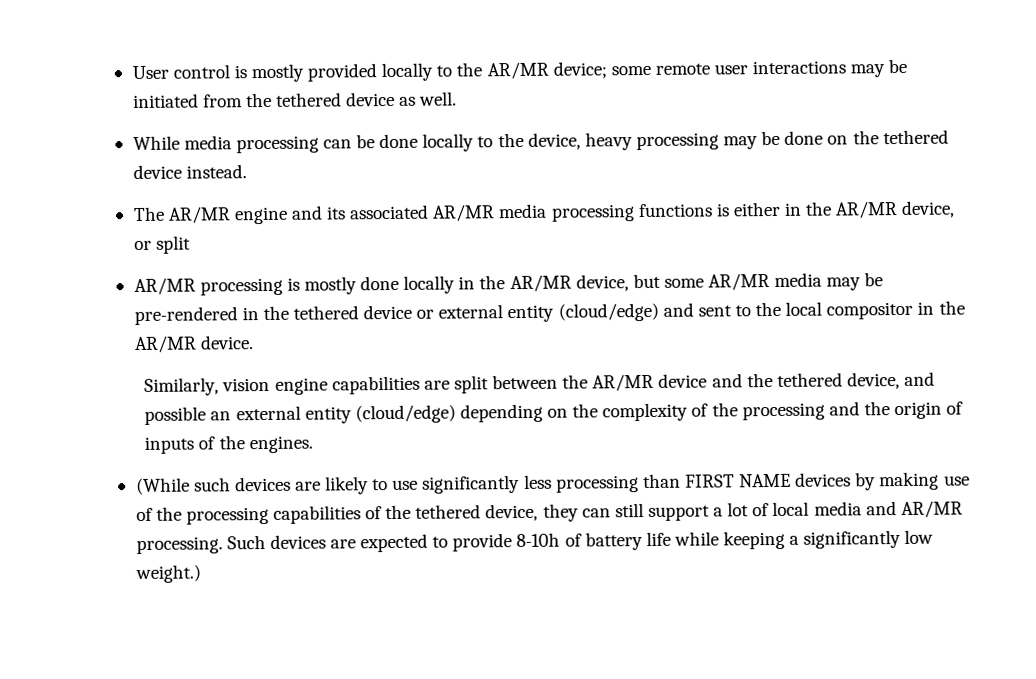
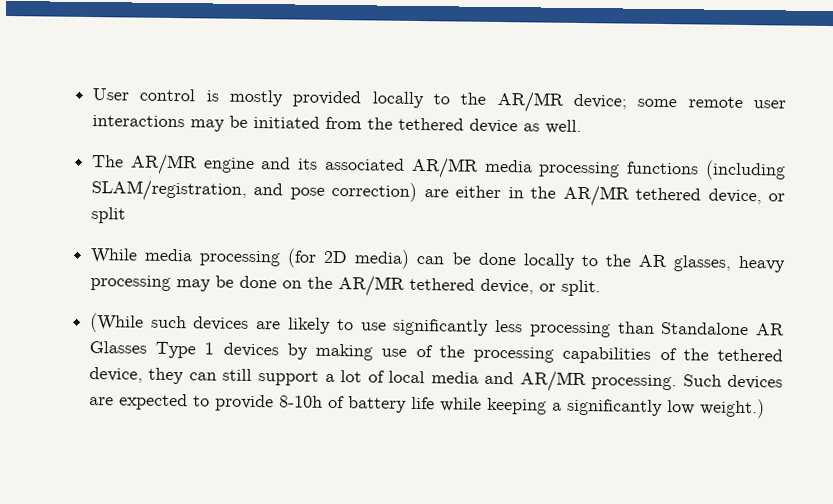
- While media processing can be done locally to the device, heavy processing may be done on the tethered device instead.
- The AR/MR engine and its associated AR/MR media processing functions is either in the AR/MR device, or split
+ The AR/MR engine and its associated AR/MR media processing functions (including SLAM/registration, and pose correction) are either in the AR/MR tethered device, or split
- AR/MR processing is mostly done locally in the AR/MR device, but some AR/MR media may be pre-rendered in the tethered device or external entity (cloud/edge) and sent to the local compositor in the AR/MR device.
- Similarly, vision engine capabilities are split between the AR/MR device and the tethered device, and possible an external entity (cloud/edge) depending on the complexity of the processing and the origin of inputs of the engines.
+ While media processing (for 2D media) can be done locally to the AR glasses, heavy processing may be done on the AR/MR tethered device, or split.
- (While such devices are likely to use significantly less processing than FIRST NAME devices by making use of the processing capabilities of the tethered device, they can still support a lot of local media and AR/MR processing.
+ (While such devices are likely to use significantly less processing than Standalone AR Glasses Type 1 devices by making use of the processing capabilities of the tethered device, they can still support a lot of local media and AR/MR processing.

